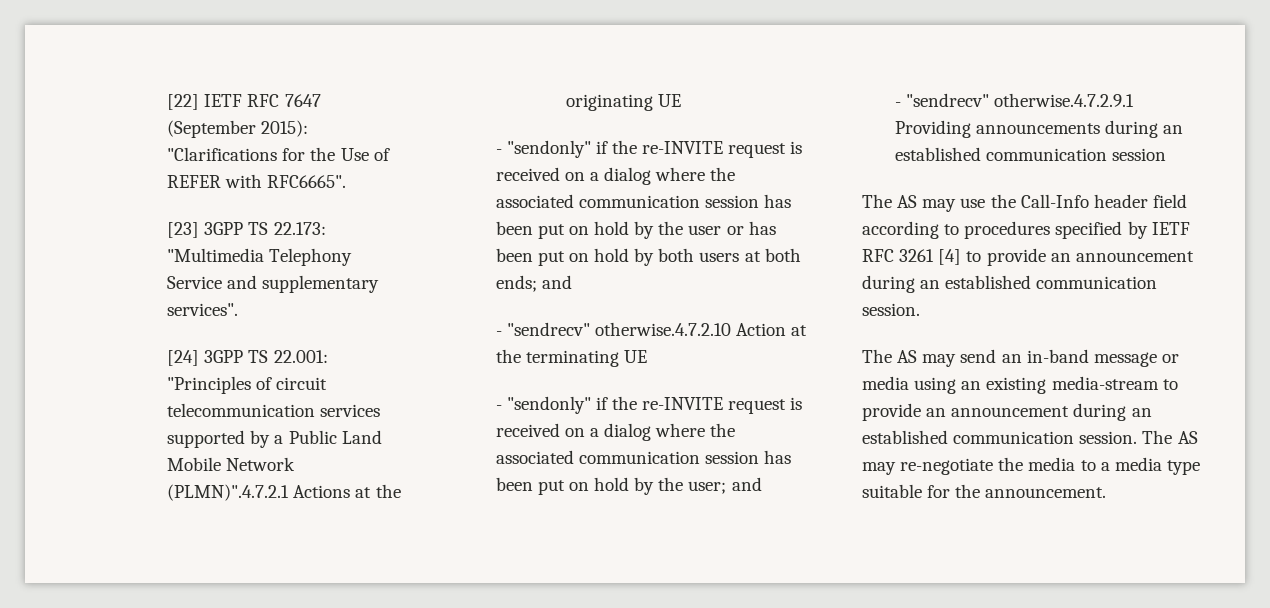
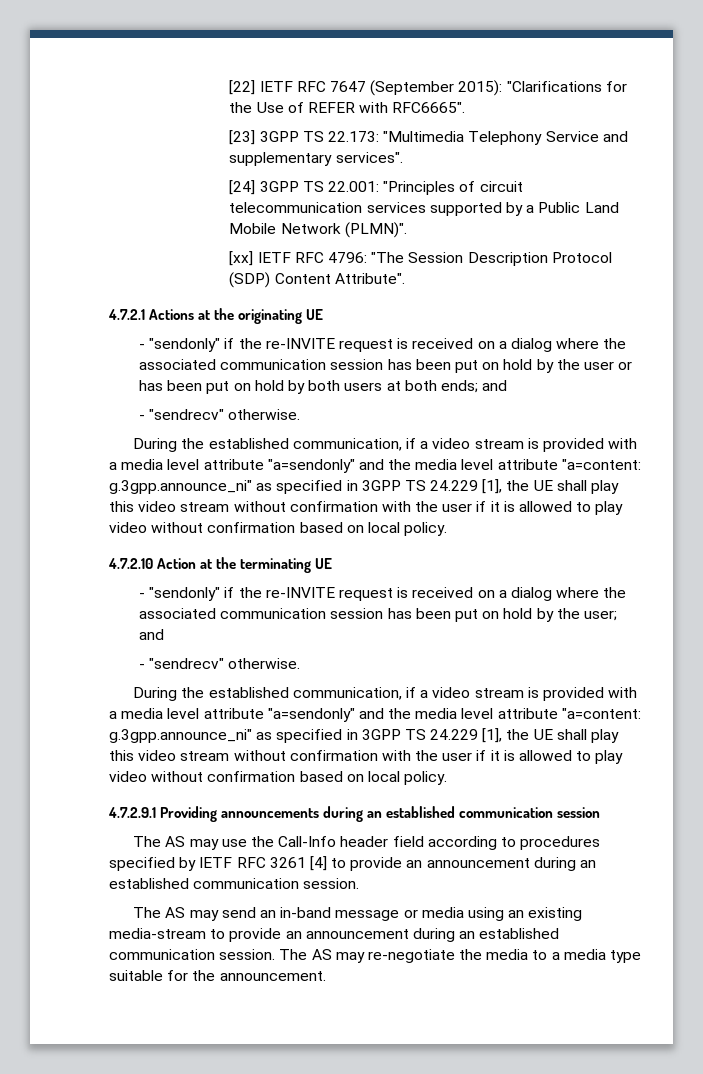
- [24] 3GPP TS 22.001: "Principles of circuit telecommunication services supported by a Public Land Mobile Network (PLMN)".4.7.2.1 Actions at the originating UE
+ [24] 3GPP TS 22.001: "Principles of circuit telecommunication services supported by a Public Land Mobile Network (PLMN)".
+ [xx] IETF RFC 4796: "The Session Description Protocol (SDP) Content Attribute".
+ 4.7.2.1 Actions at the originating UE
  - "sendonly" if the re-INVITE request is received on a dialog where the associated communication session has been put on hold by the user or has been put on hold by both users at both ends; and
- - "sendrecv" otherwise.4.7.2.10 Action at the terminating UE
+ - "sendrecv" otherwise.
+ During the established communication, if a video stream is provided with a media level attribute "a=sendonly" and the media level attribute "a=content: g.3gpp.announce_ni" as specified in 3GPP TS 24.229 [1], the UE shall play this video stream without confirmation with the user if it is allowed to play video without confirmation based on local policy.
+ 4.7.2.10 Action at the terminating UE
  - "sendonly" if the re-INVITE request is received on a dialog where the associated communication session has been put on hold by the user; and
- - "sendrecv" otherwise.4.7.2.9.1 Providing announcements during an established communication session
+ - "sendrecv" otherwise.
+ During the established communication, if a video stream is provided with a media level attribute "a=sendonly" and the media level attribute "a=content: g.3gpp.announce_ni" as specified in 3GPP TS 24.229 [1], the UE shall play this video stream without confirmation with the user if it is allowed to play video without confirmation based on local policy.
+ 4.7.2.9.1 Providing announcements during an established communication session

